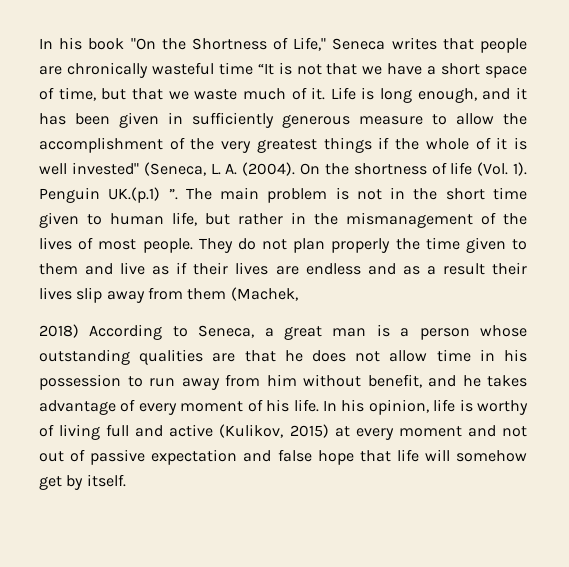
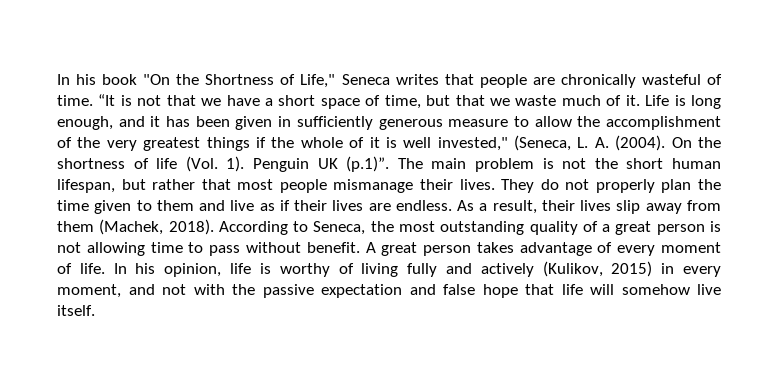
- In his book "On the Shortness of Life," Seneca writes that people are chronically wasteful time “It is not that we have a short space of time, but that we waste much of it.
+ In his book "On the Shortness of Life," Seneca writes that people are chronically wasteful of time. “It is not that we have a short space of time, but that we waste much of it.
- Life is long enough, and it has been given in sufficiently generous measure to allow the accomplishment of the very greatest things if the whole of it is well invested" (Seneca, L. A. (2004).
+ Life is long enough, and it has been given in sufficiently generous measure to allow the accomplishment of the very greatest things if the whole of it is well invested," (Seneca, L. A. (2004).
- Penguin UK.(p.1) ”. The main problem is not in the short time given to human life, but rather in the mismanagement of the lives of most people.
+ Penguin UK (p.1)”. The main problem is not the short human lifespan, but rather that most people mismanage their lives.
- They do not plan properly the time given to them and live as if their lives are endless and as a result their lives slip away from them (Machek,
- 2018) According to Seneca, a great man is a person whose outstanding qualities are that he does not allow time in his possession to run away from him without benefit, and he takes advantage of every moment of his life.
+ They do not properly plan the time given to them and live as if their lives are endless. As a result, their lives slip away from them (Machek, 2018). According to Seneca, the most outstanding quality of a great person is not allowing time to pass without benefit. A great person takes advantage of every moment of life.
- In his opinion, life is worthy of living full and active (Kulikov, 2015) at every moment and not out of passive expectation and false hope that life will somehow get by itself.
+ In his opinion, life is worthy of living fully and actively (Kulikov, 2015) in every moment, and not with the passive expectation and false hope that life will somehow live itself.

